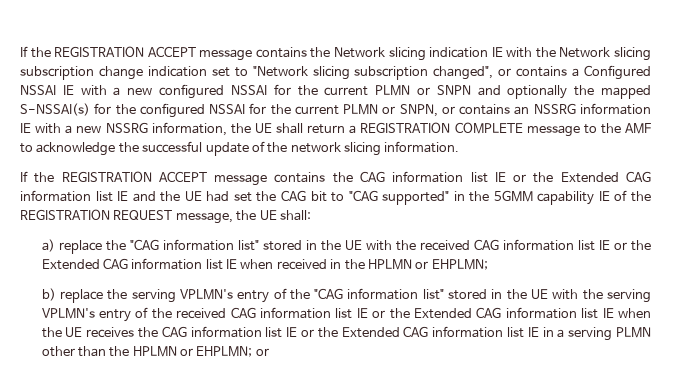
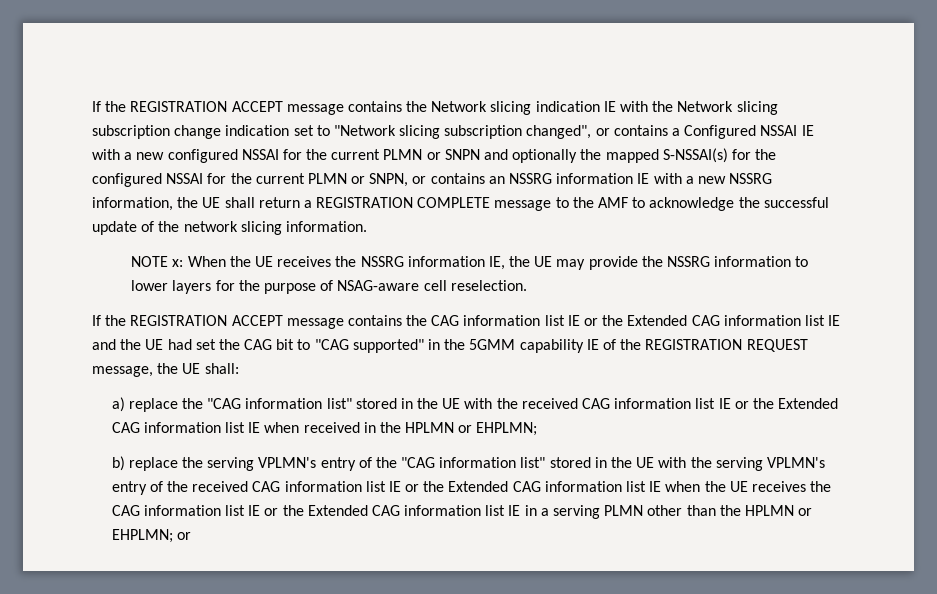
+ NOTE x: When the UE receives the NSSRG information IE, the UE may provide the NSSRG information to lower layers for the purpose of NSAG-aware cell reselection.

